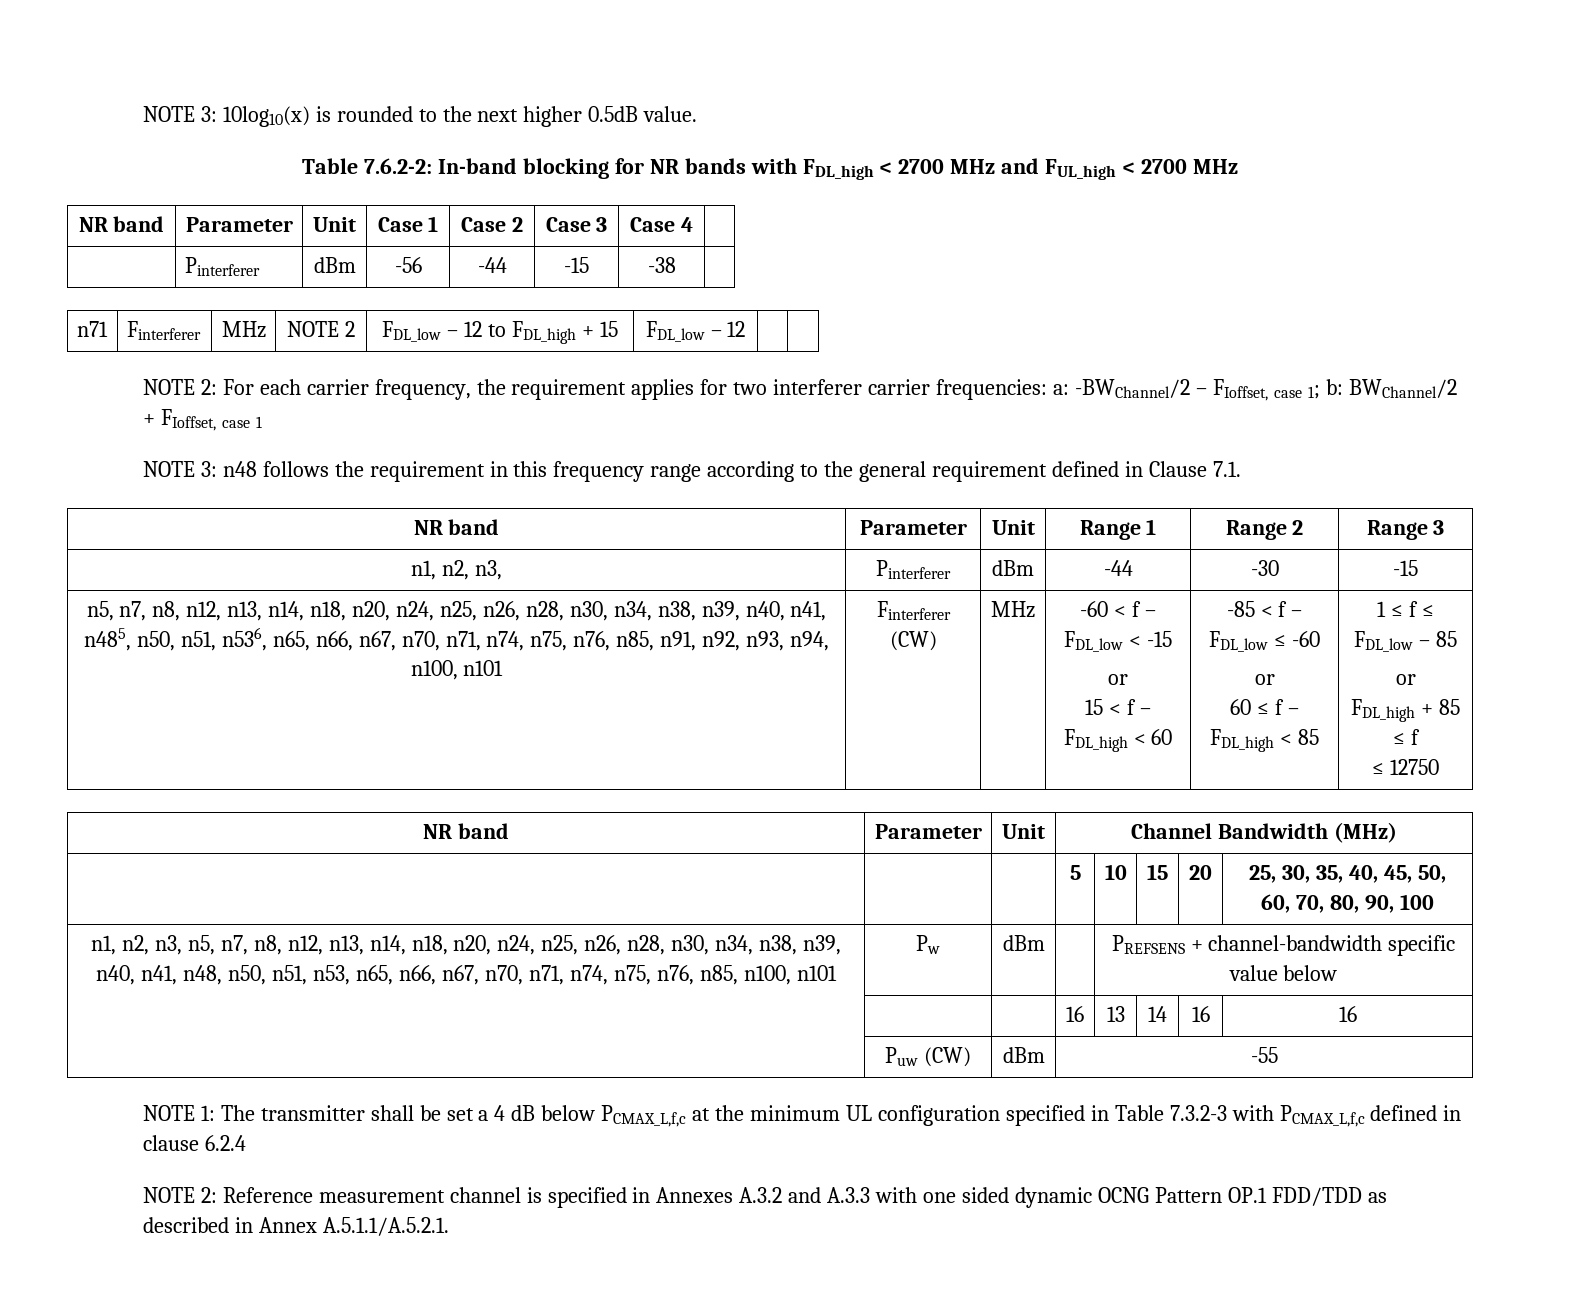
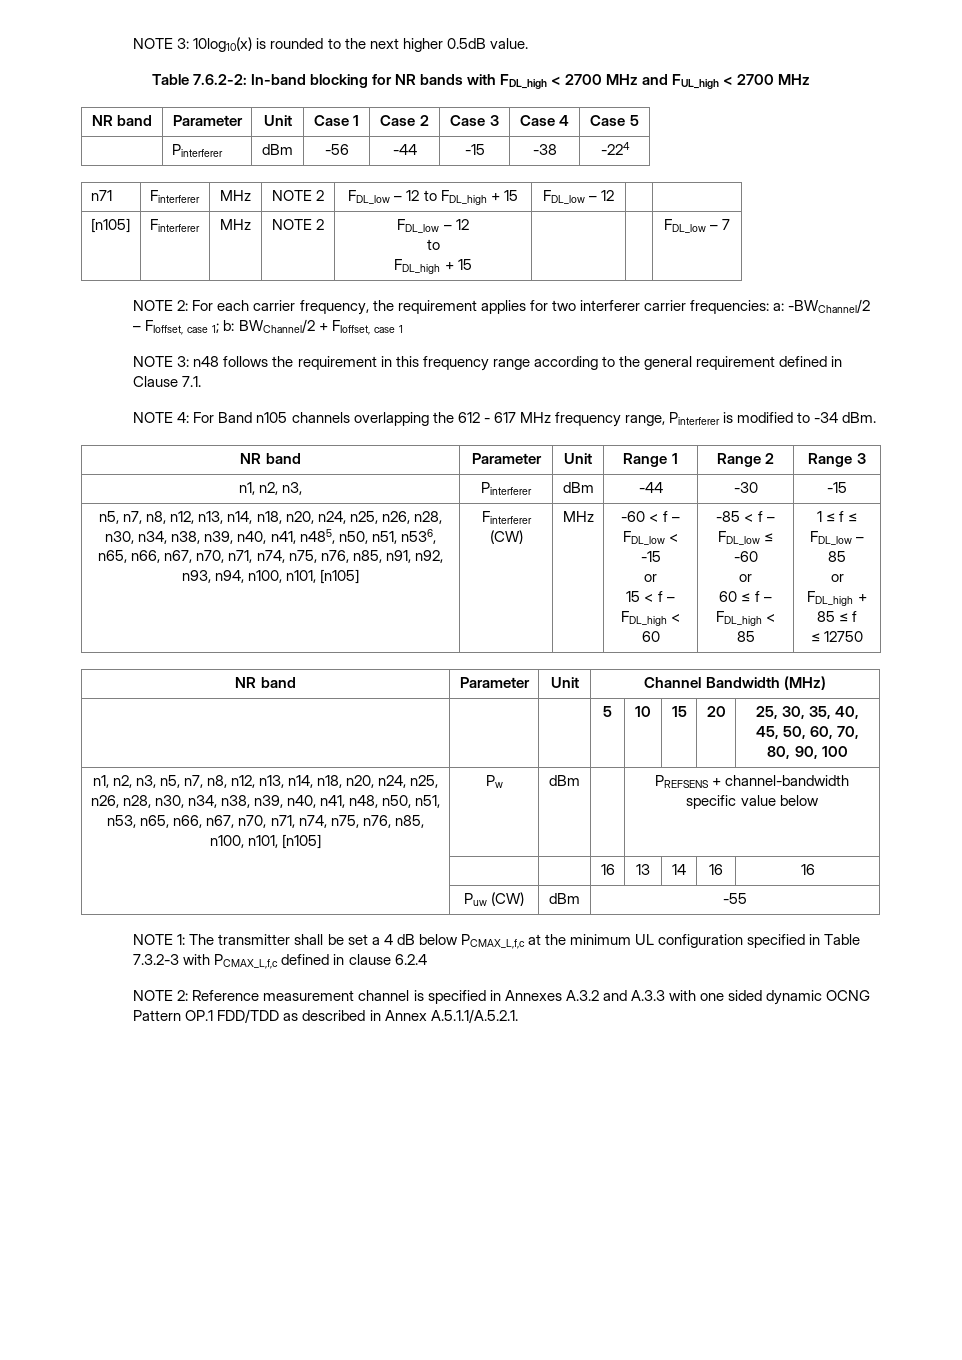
- NR band | Parameter | Unit | Case 1 | Case 2 | Case 3 | Case 4 |
+ NR band | Parameter | Unit | Case 1 | Case 2 | Case 3 | Case 4 | Case 5
- | Pinterferer | dBm | -56 | -44 | -15 | -38 |
+ | Pinterferer | dBm | -56 | -44 | -15 | -38 | -224
+ [n105] | Finterferer | MHz | NOTE 2 | FDL_low – 12
+ to
+ FDL_high + 15 | | | FDL_low – 7
+ NOTE 4: For Band n105 channels overlapping the 612 - 617 MHz frequency range, Pinterferer is modified to -34 dBm.
- n5, n7, n8, n12, n13, n14, n18, n20, n24, n25, n26, n28, n30, n34, n38, n39, n40, n41, n485, n50, n51, n536, n65, n66, n67, n70, n71, n74, n75, n76, n85, n91, n92, n93, n94, n100, n101
+ n5, n7, n8, n12, n13, n14, n18, n20, n24, n25, n26, n28, n30, n34, n38, n39, n40, n41, n485, n50, n51, n536, n65, n66, n67, n70, n71, n74, n75, n76, n85, n91, n92, n93, n94, n100, n101, [n105]
- n1, n2, n3, n5, n7, n8, n12, n13, n14, n18, n20, n24, n25, n26, n28, n30, n34, n38, n39, n40, n41, n48, n50, n51, n53, n65, n66, n67, n70, n71, n74, n75, n76, n85, n100, n101
+ n1, n2, n3, n5, n7, n8, n12, n13, n14, n18, n20, n24, n25, n26, n28, n30, n34, n38, n39, n40, n41, n48, n50, n51, n53, n65, n66, n67, n70, n71, n74, n75, n76, n85, n100, n101, [n105]

